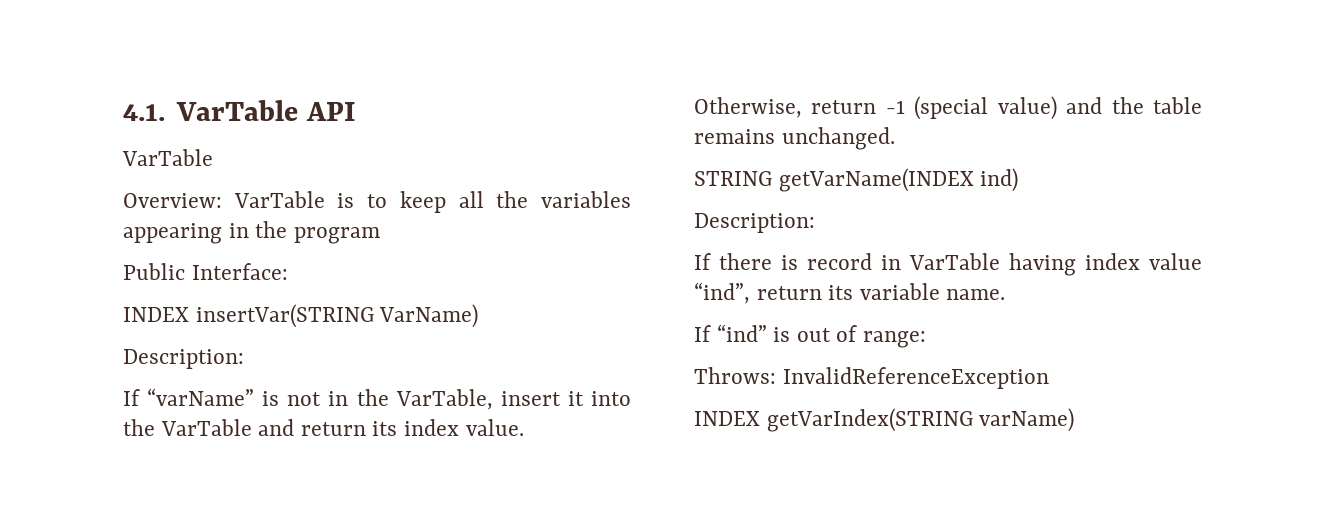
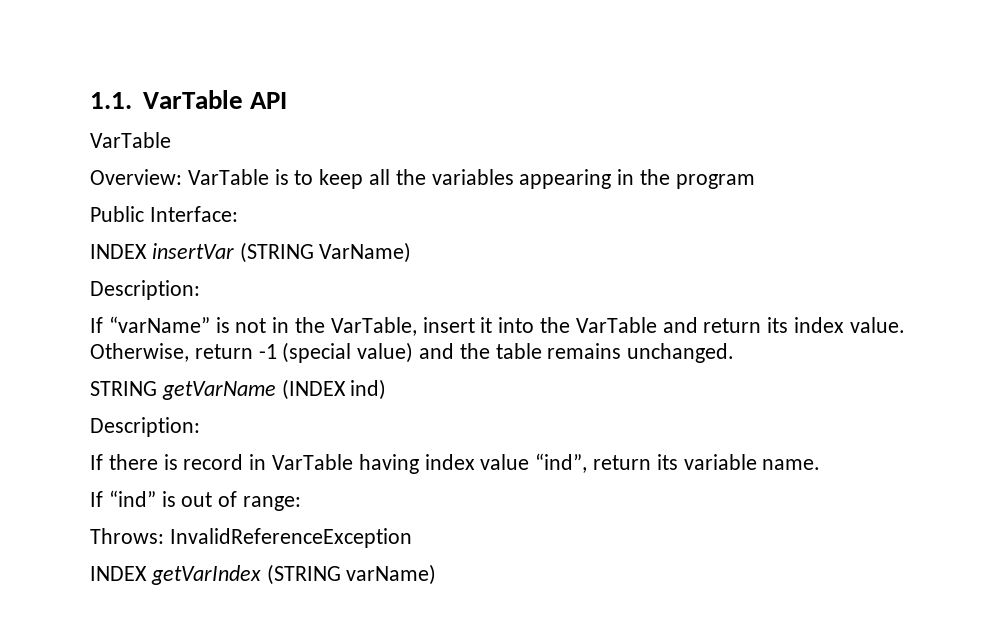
- 4.1. VarTable API
+ 1.1. VarTable API
- INDEX insertVar(STRING VarName)
+ INDEX insertVar (STRING VarName)
- STRING getVarName(INDEX ind)
+ STRING getVarName (INDEX ind)
- INDEX getVarIndex(STRING varName)
+ INDEX getVarIndex (STRING varName)

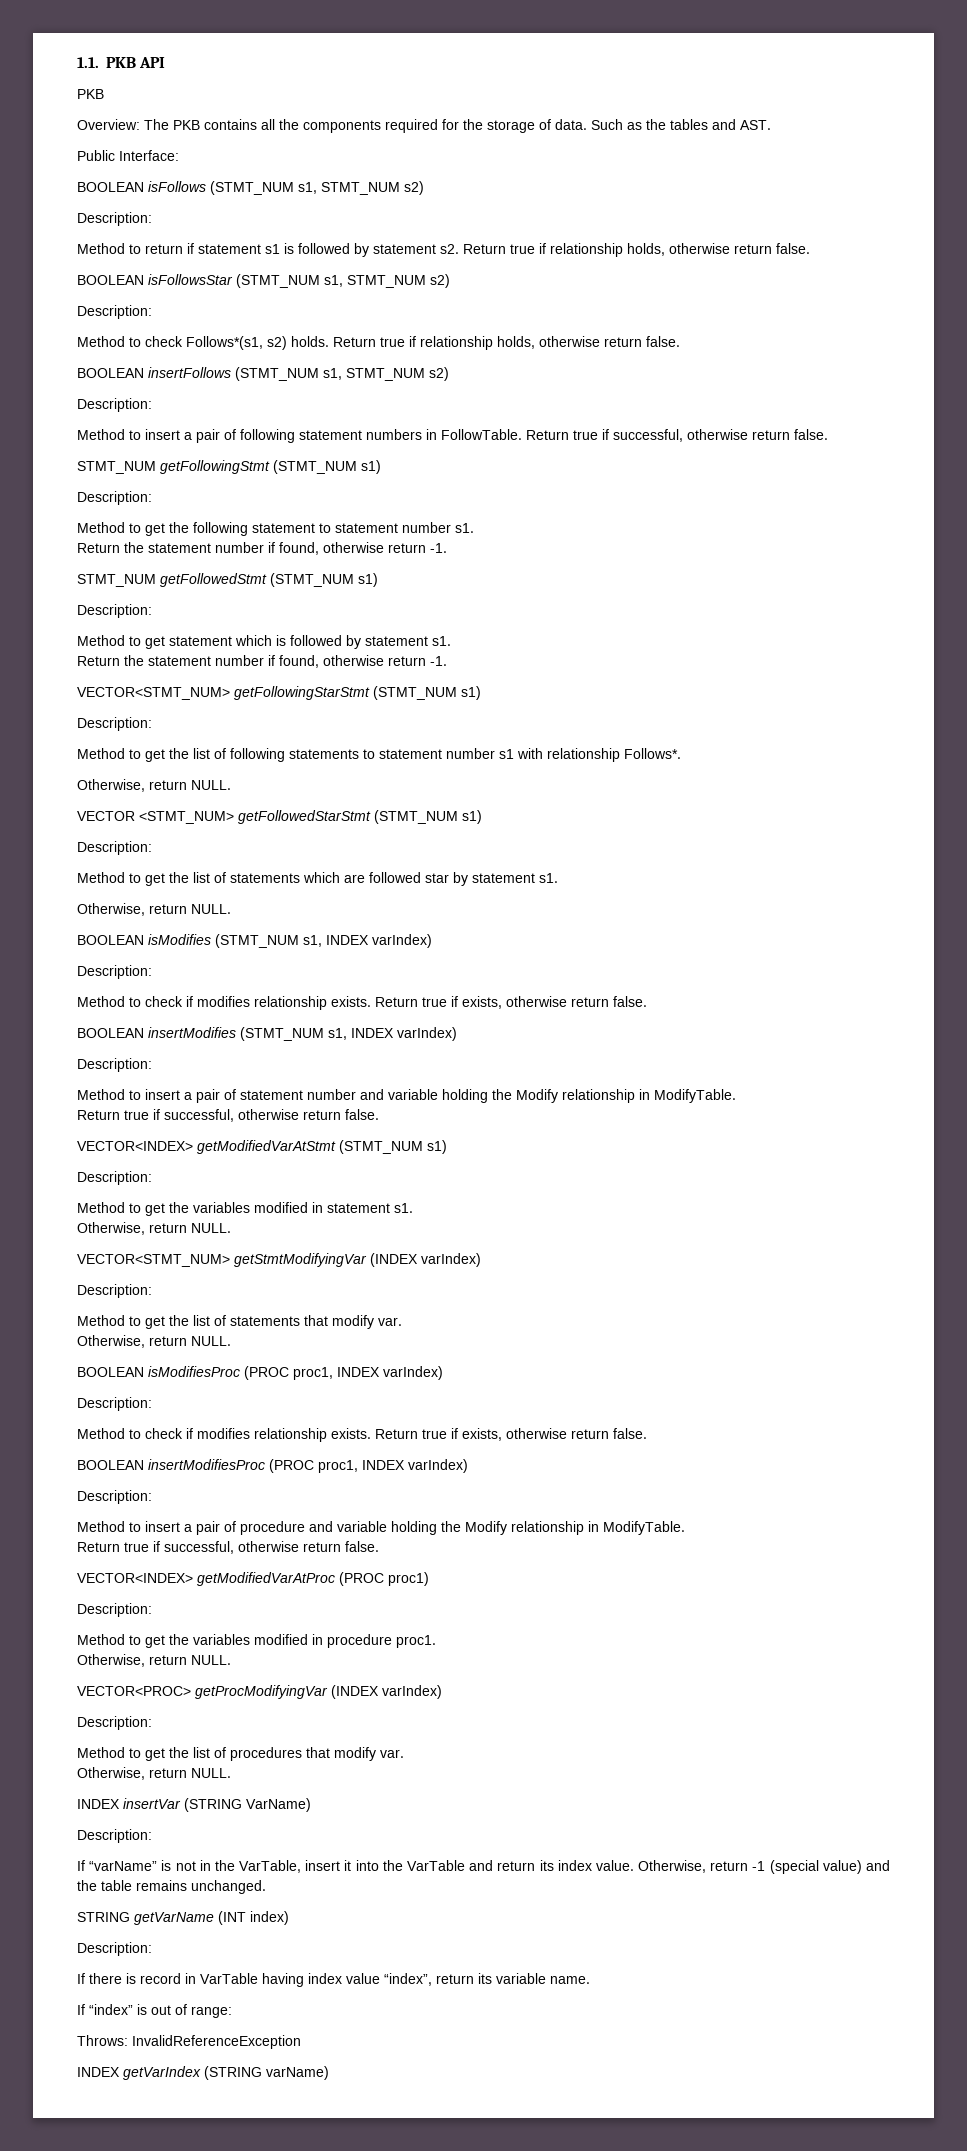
- 1.1. VarTable API
- VarTable
+ 1.1. PKB API
+ PKB
- Overview: VarTable is to keep all the variables appearing in the program
+ Overview: The PKB contains all the components required for the storage of data. Such as the tables and AST.
  Public Interface:
+ BOOLEAN isFollows (STMT_NUM s1, STMT_NUM s2)
+ Description:
+ Method to return if statement s1 is followed by statement s2. Return true if relationship holds, otherwise return false.
+ BOOLEAN isFollowsStar (STMT_NUM s1, STMT_NUM s2)
+ Description:
+ Method to check Follows*(s1, s2) holds. Return true if relationship holds, otherwise return false.
+ BOOLEAN insertFollows (STMT_NUM s1, STMT_NUM s2)
+ Description:
+ Method to insert a pair of following statement numbers in FollowTable. Return true if successful, otherwise return false.
+ STMT_NUM getFollowingStmt (STMT_NUM s1)
+ Description:
+ Method to get the following statement to statement number s1.
+ Return the statement number if found, otherwise return -1.
+ STMT_NUM getFollowedStmt (STMT_NUM s1)
+ Description:
+ Method to get statement which is followed by statement s1.
+ Return the statement number if found, otherwise return -1.
+ VECTOR<STMT_NUM> getFollowingStarStmt (STMT_NUM s1)
+ Description:
+ Method to get the list of following statements to statement number s1 with relationship Follows*.
+ Otherwise, return NULL.
+ VECTOR <STMT_NUM> getFollowedStarStmt (STMT_NUM s1)
+ Description:
+ Method to get the list of statements which are followed star by statement s1.
+ Otherwise, return NULL.
+ BOOLEAN isModifies (STMT_NUM s1, INDEX varIndex)
+ Description:
+ Method to check if modifies relationship exists. Return true if exists, otherwise return false.
+ BOOLEAN insertModifies (STMT_NUM s1, INDEX varIndex)
+ Description:
+ Method to insert a pair of statement number and variable holding the Modify relationship in ModifyTable.
+ Return true if successful, otherwise return false.
+ VECTOR<INDEX> getModifiedVarAtStmt (STMT_NUM s1)
+ Description:
+ Method to get the variables modified in statement s1.
+ Otherwise, return NULL.
+ VECTOR<STMT_NUM> getStmtModifyingVar (INDEX varIndex)
+ Description:
+ Method to get the list of statements that modify var.
+ Otherwise, return NULL.
+ BOOLEAN isModifiesProc (PROC proc1, INDEX varIndex)
+ Description:
+ Method to check if modifies relationship exists. Return true if exists, otherwise return false.
+ BOOLEAN insertModifiesProc (PROC proc1, INDEX varIndex)
+ Description:
+ Method to insert a pair of procedure and variable holding the Modify relationship in ModifyTable.
+ Return true if successful, otherwise return false.
+ VECTOR<INDEX> getModifiedVarAtProc (PROC proc1)
+ Description:
+ Method to get the variables modified in procedure proc1.
+ Otherwise, return NULL.
+ VECTOR<PROC> getProcModifyingVar (INDEX varIndex)
+ Description:
+ Method to get the list of procedures that modify var.
+ Otherwise, return NULL.
- STRING getVarName (INDEX ind)
+ STRING getVarName (INT index)
- If there is record in VarTable having index value “ind”, return its variable name.
+ If there is record in VarTable having index value “index”, return its variable name.
- If “ind” is out of range:
+ If “index” is out of range:

